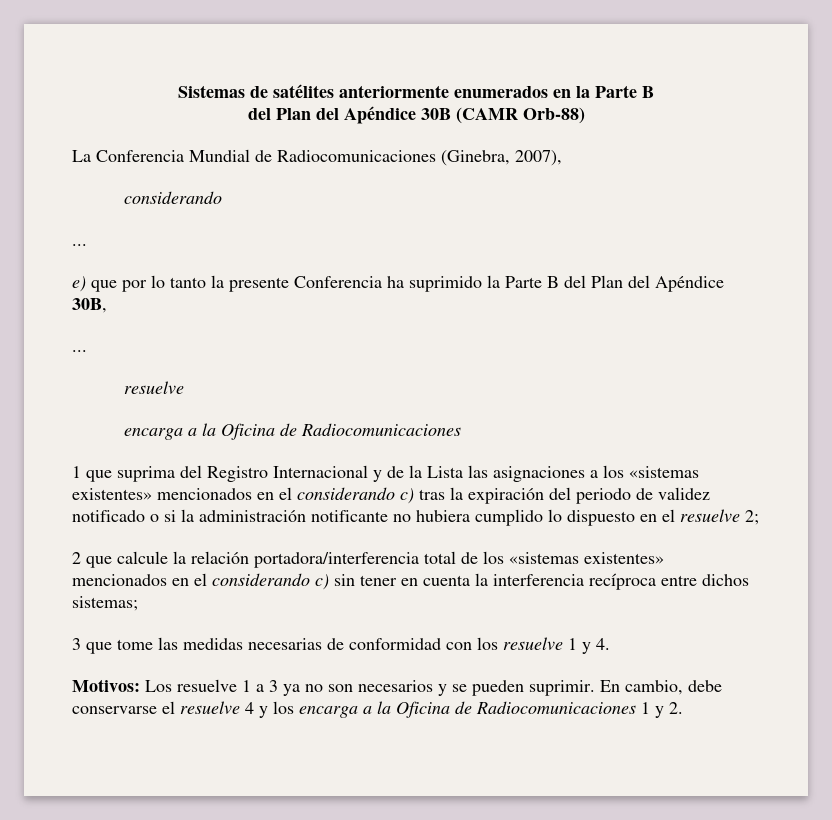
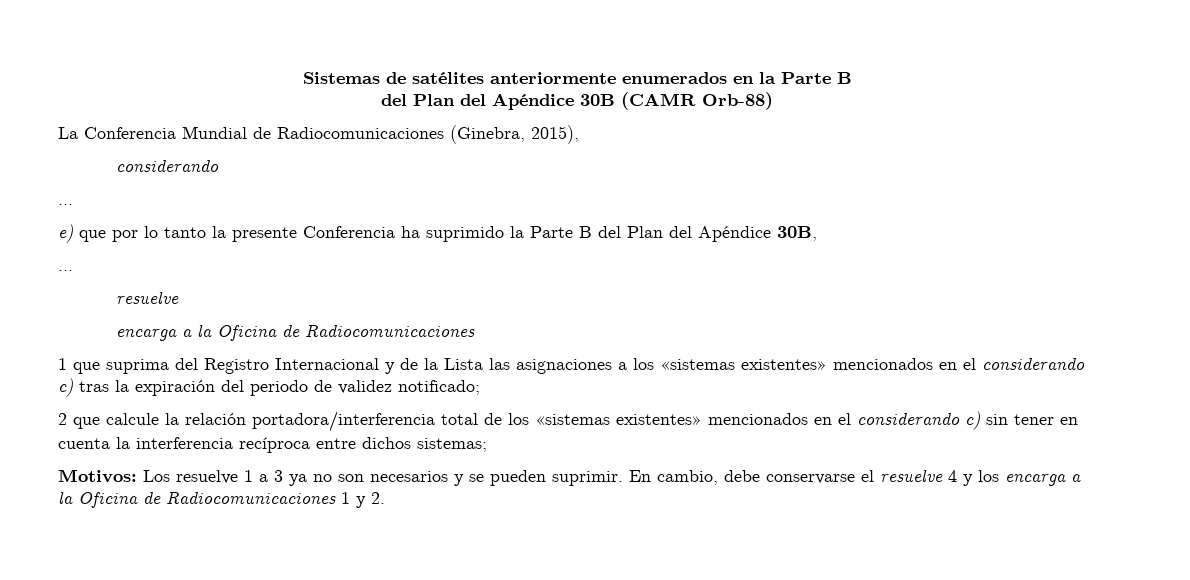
- La Conferencia Mundial de Radiocomunicaciones (Ginebra, 2007),
+ La Conferencia Mundial de Radiocomunicaciones (Ginebra, 2015),
- 1 que suprima del Registro Internacional y de la Lista las asignaciones a los «sistemas existentes» mencionados en el considerando c) tras la expiración del periodo de validez notificado o si la administración notificante no hubiera cumplido lo dispuesto en el resuelve 2;
+ 1 que suprima del Registro Internacional y de la Lista las asignaciones a los «sistemas existentes» mencionados en el considerando c) tras la expiración del periodo de validez notificado;
- 3 que tome las medidas necesarias de conformidad con los resuelve 1 y 4.

